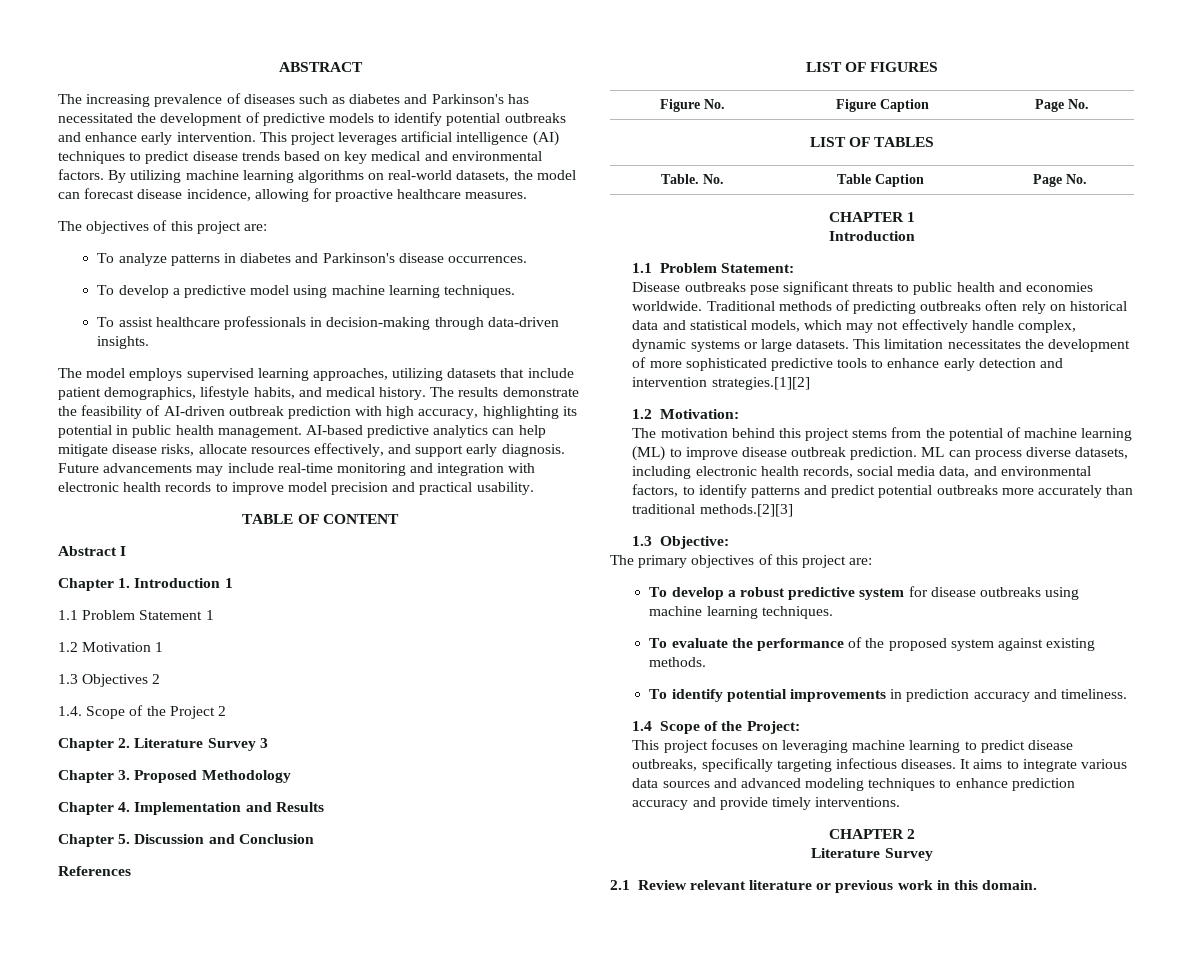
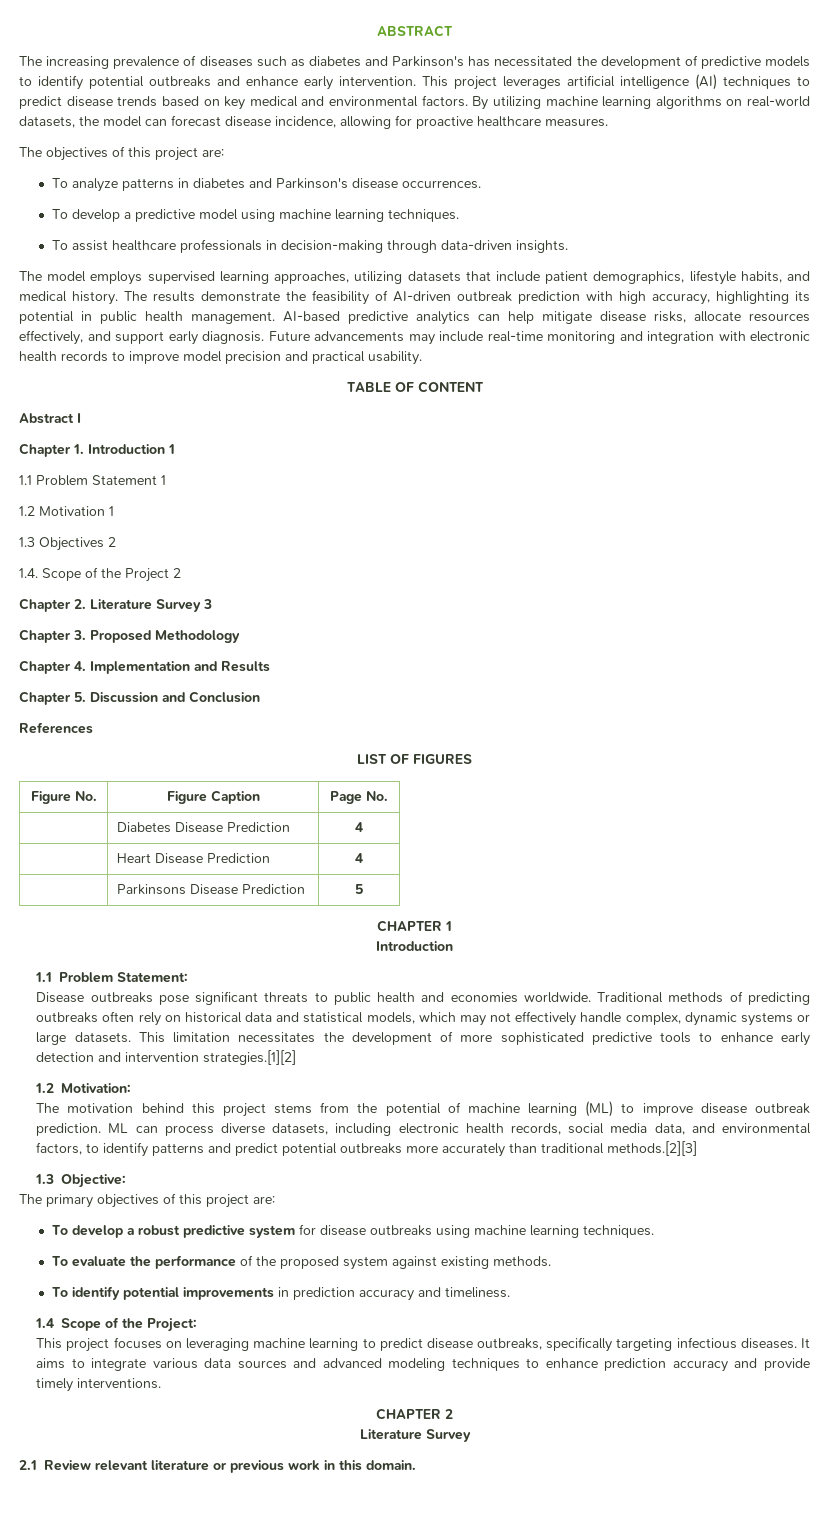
- LIST OF TABLES
- Table. No. | Table Caption | Page No.
+ | Diabetes Disease Prediction | 4
+ | Heart Disease Prediction | 4
+ | Parkinsons Disease Prediction | 5

